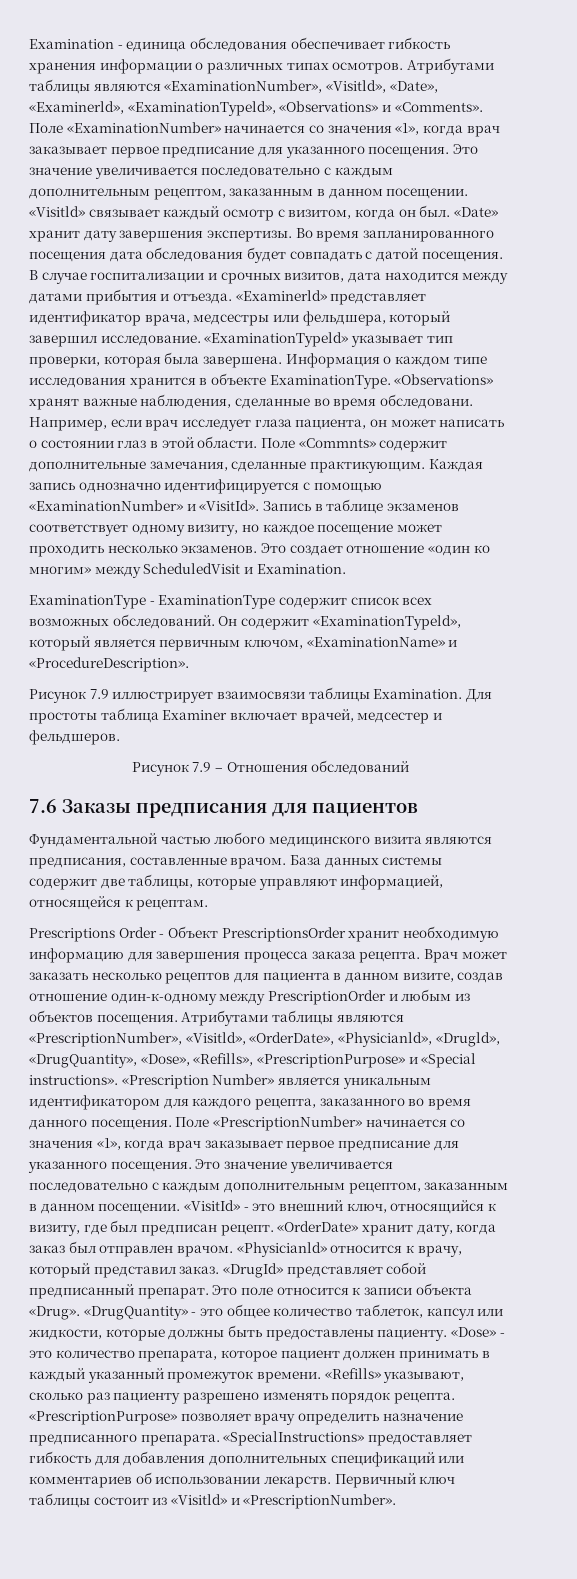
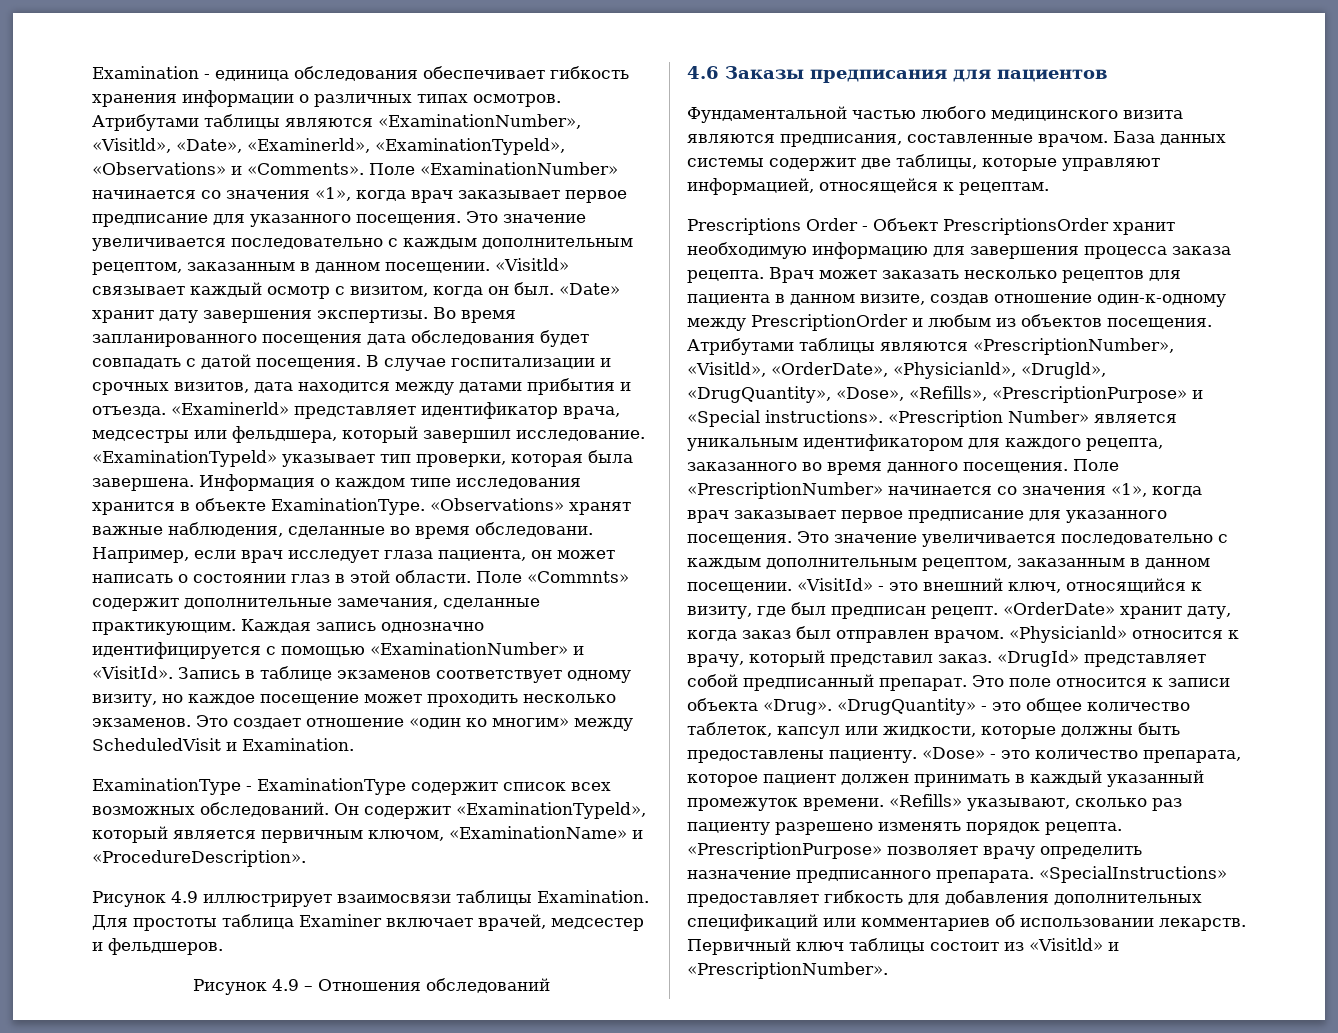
- Рисунок 7.9 иллюстрирует взаимосвязи таблицы Examination.
+ Рисунок 4.9 иллюстрирует взаимосвязи таблицы Examination.
- Рисунок 7.9 – Отношения обследований
+ Рисунок 4.9 – Отношения обследований
- 7.6 Заказы предписания для пациентов
+ 4.6 Заказы предписания для пациентов

